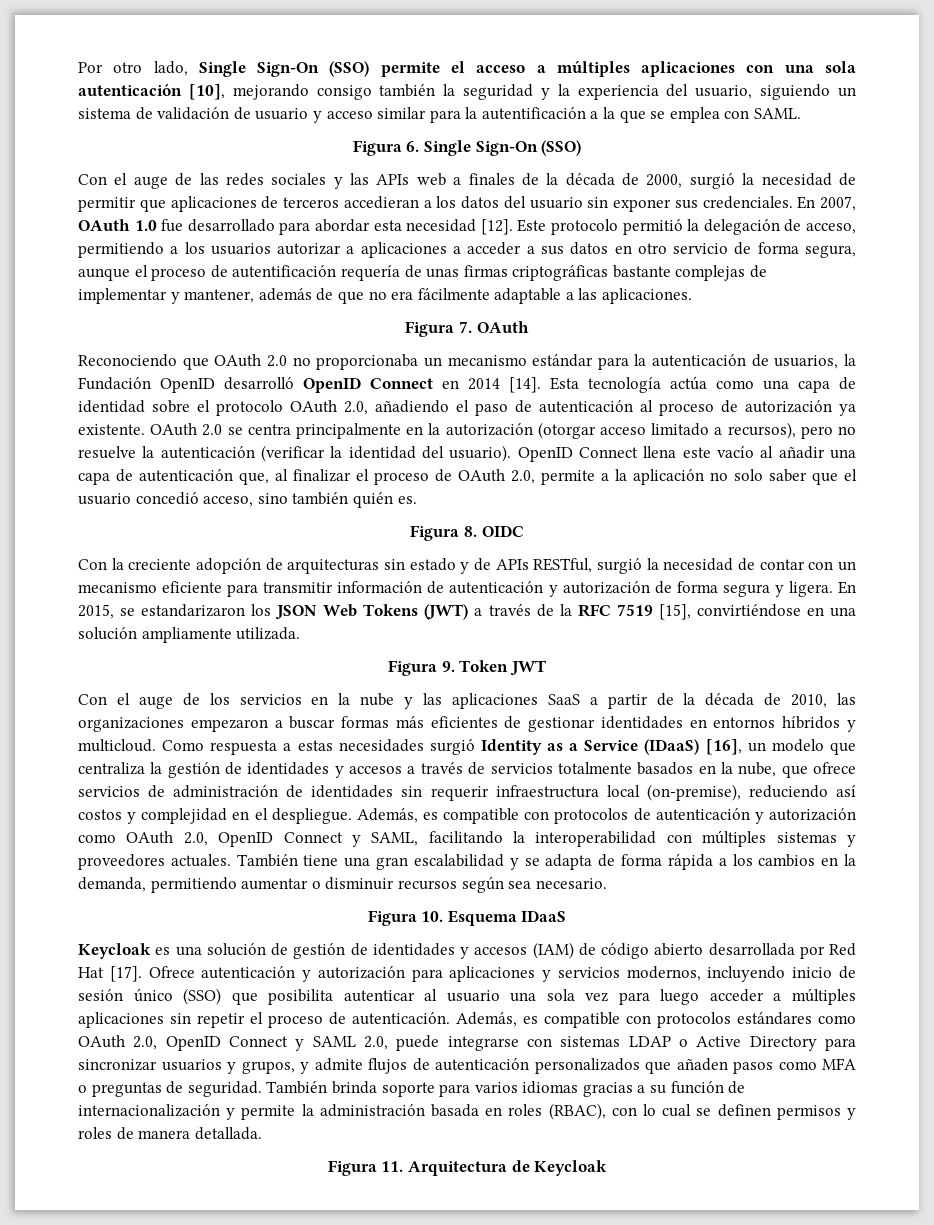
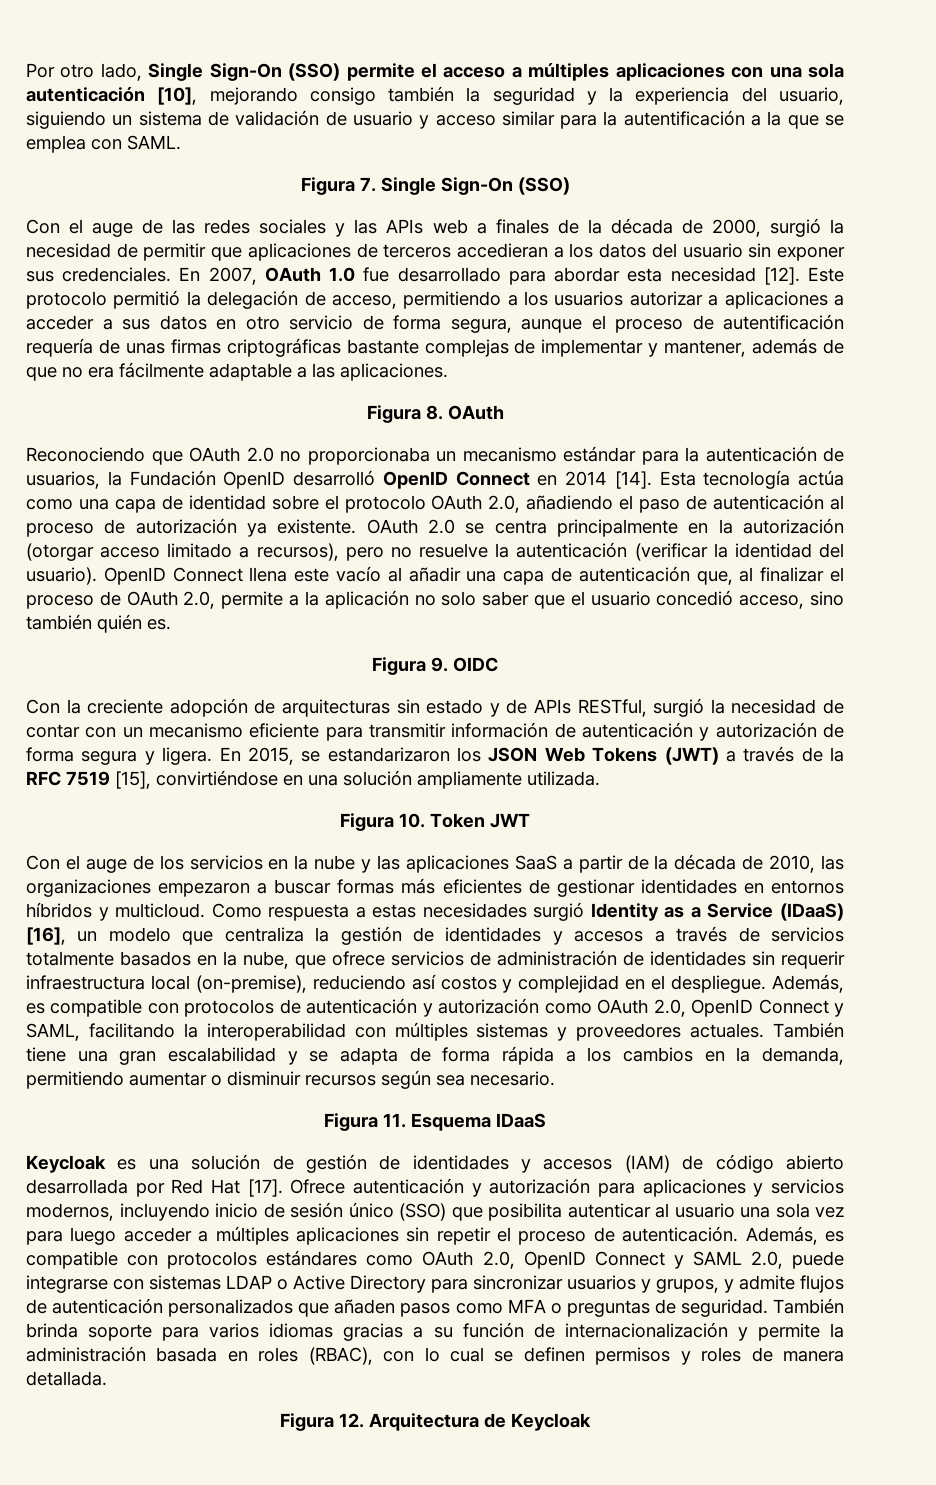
- Figura 6. Single Sign-On (SSO)
+ Figura 7. Single Sign-On (SSO)
- Figura 7. OAuth
+ Figura 8. OAuth
- Figura 8. OIDC
+ Figura 9. OIDC
- Figura 9. Token JWT
+ Figura 10. Token JWT
- Figura 10. Esquema IDaaS
+ Figura 11. Esquema IDaaS
- Figura 11. Arquitectura de Keycloak
+ Figura 12. Arquitectura de Keycloak

